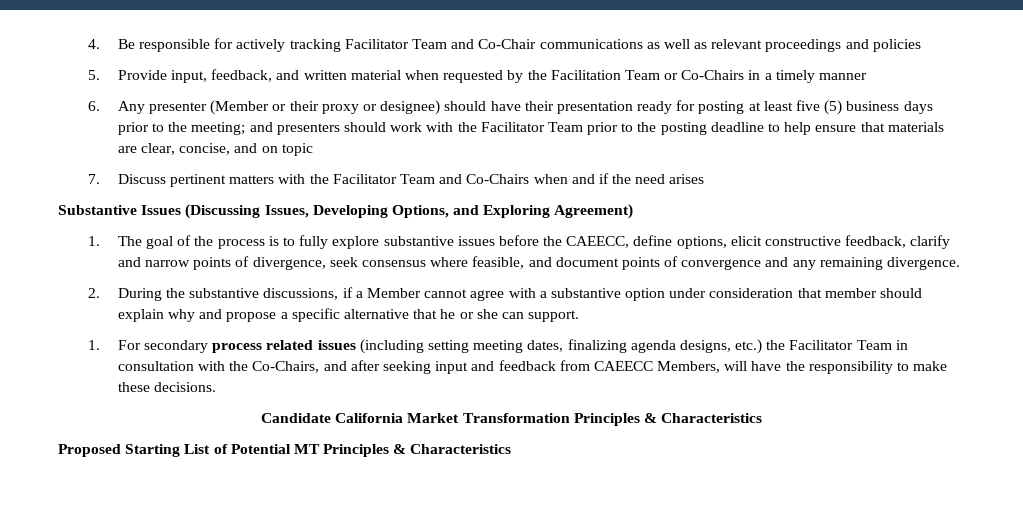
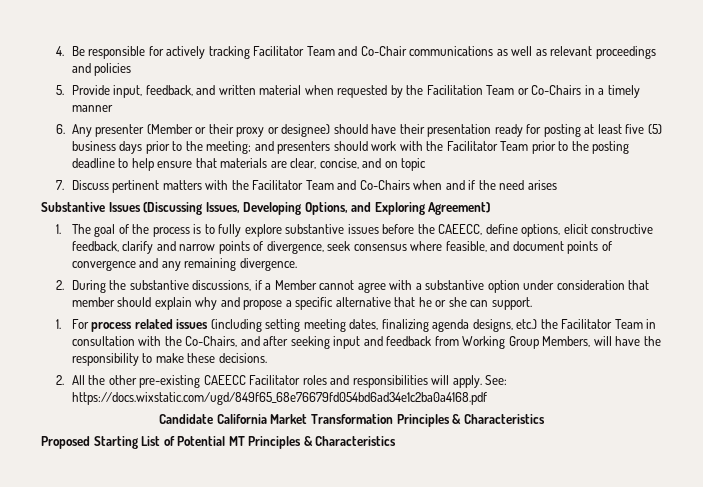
- 1. For secondary process related issues (including setting meeting dates, finalizing agenda designs, etc.) the Facilitator Team in consultation with the Co-Chairs, and after seeking input and feedback from CAEECC Members, will have the responsibility to make these decisions.
+ 1. For process related issues (including setting meeting dates, finalizing agenda designs, etc.) the Facilitator Team in consultation with the Co-Chairs, and after seeking input and feedback from Working Group Members, will have the responsibility to make these decisions.
+ 2. All the other pre-existing CAEECC Facilitator roles and responsibilities will apply. See: https://docs.wixstatic.com/ugd/849f65_68e76679fd054bd6ad34e1c2ba0a4168.pdf

